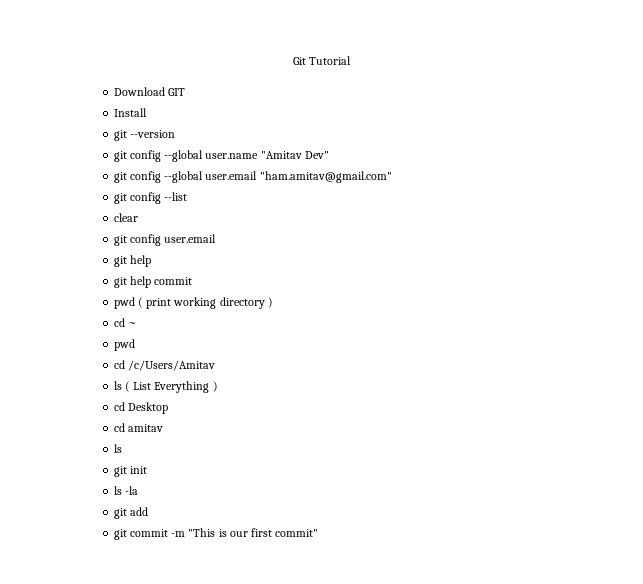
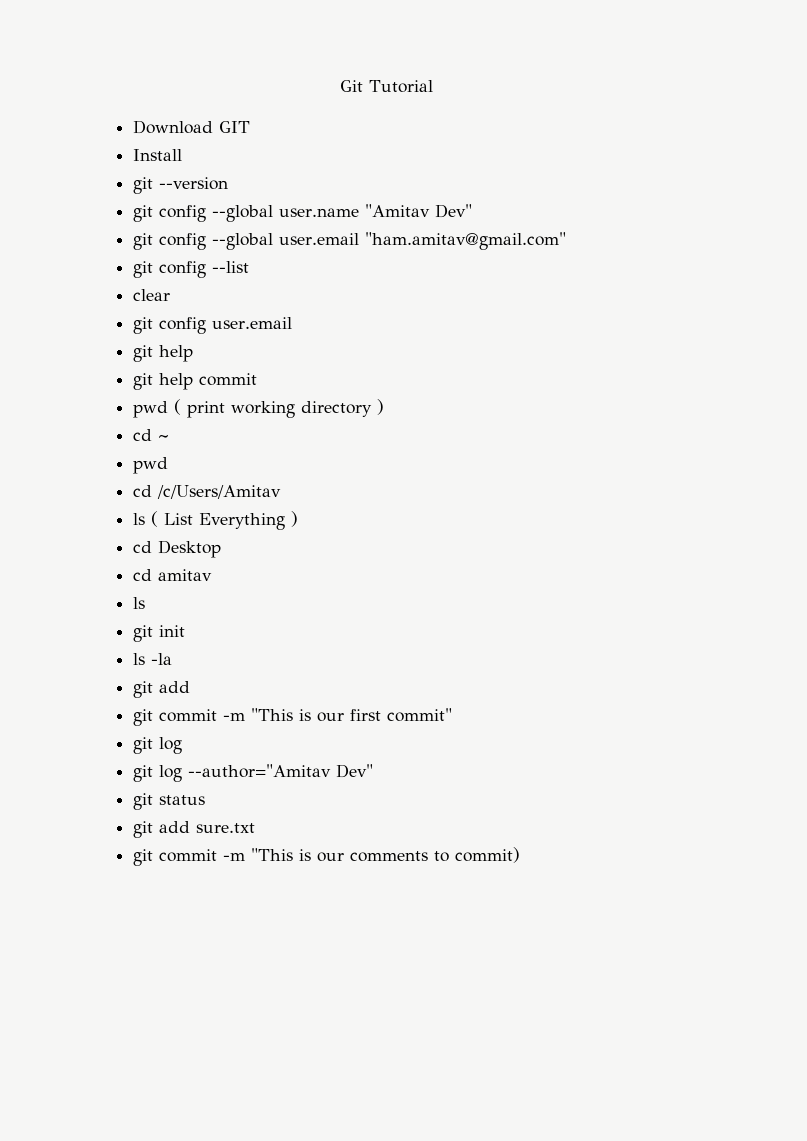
  git commit -m "This is our first commit"
+ git log
+ git log --author="Amitav Dev"
+ git status
+ git add sure.txt
+ git commit -m "This is our comments to commit)

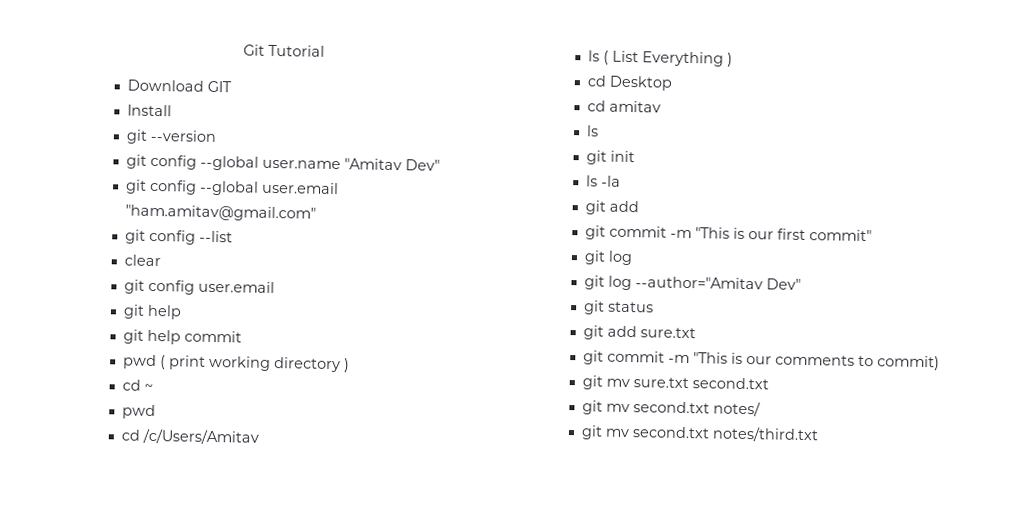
+ git mv sure.txt second.txt
+ git mv second.txt notes/
+ git mv second.txt notes/third.txt

